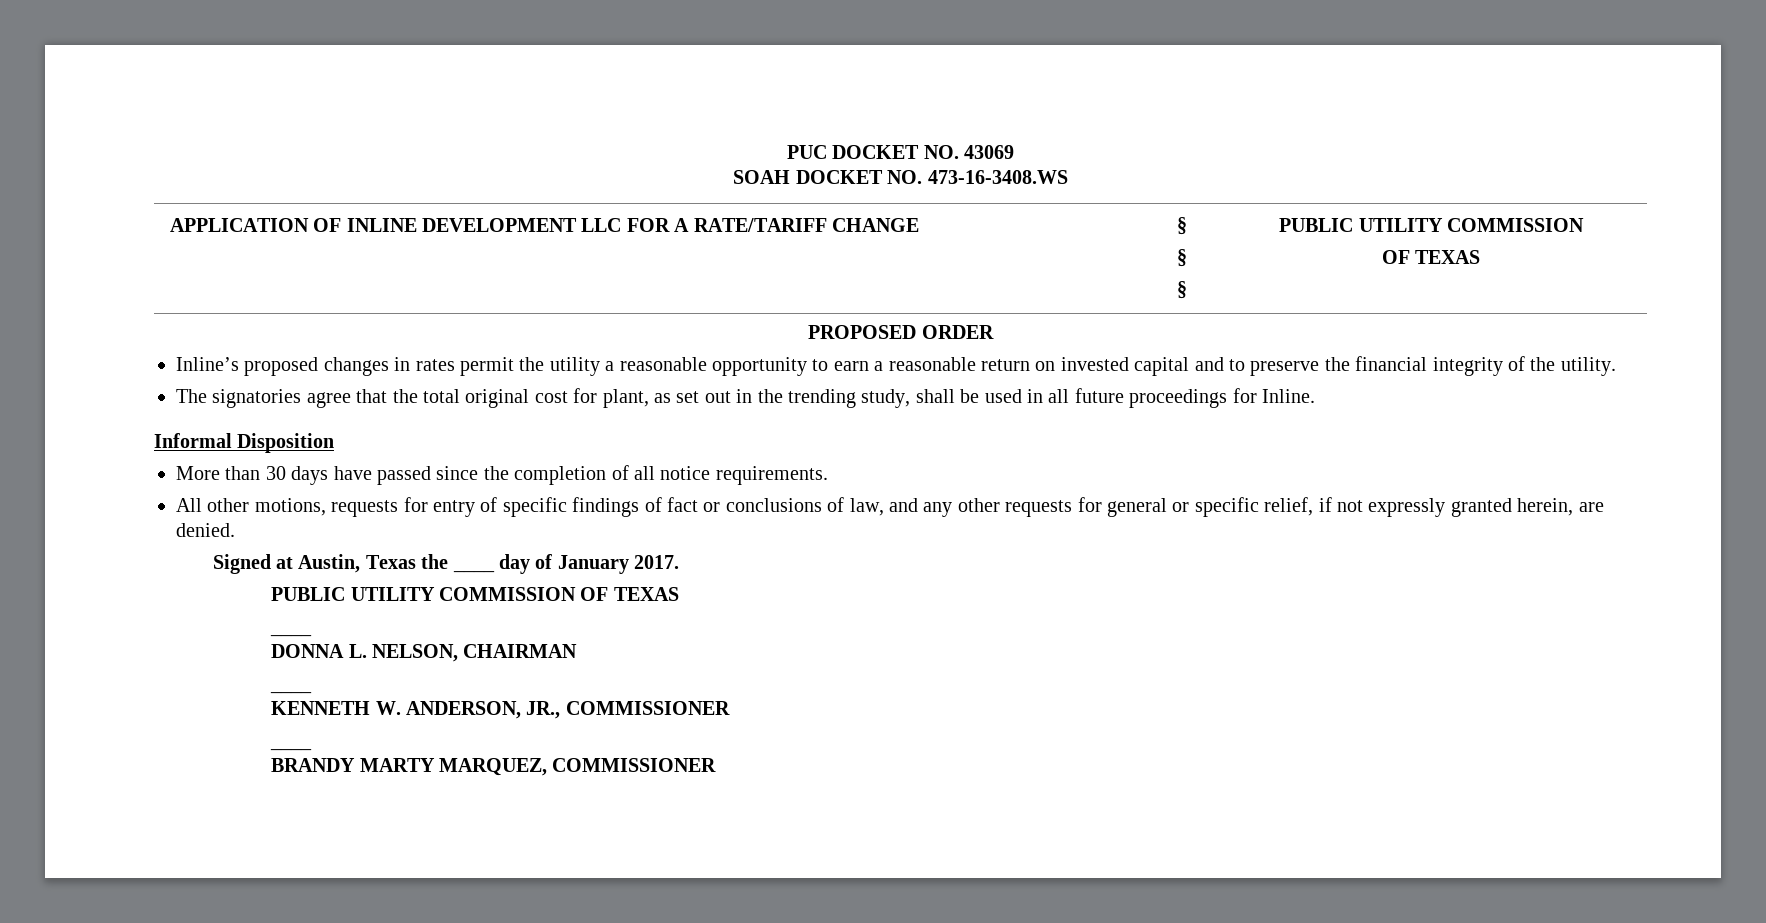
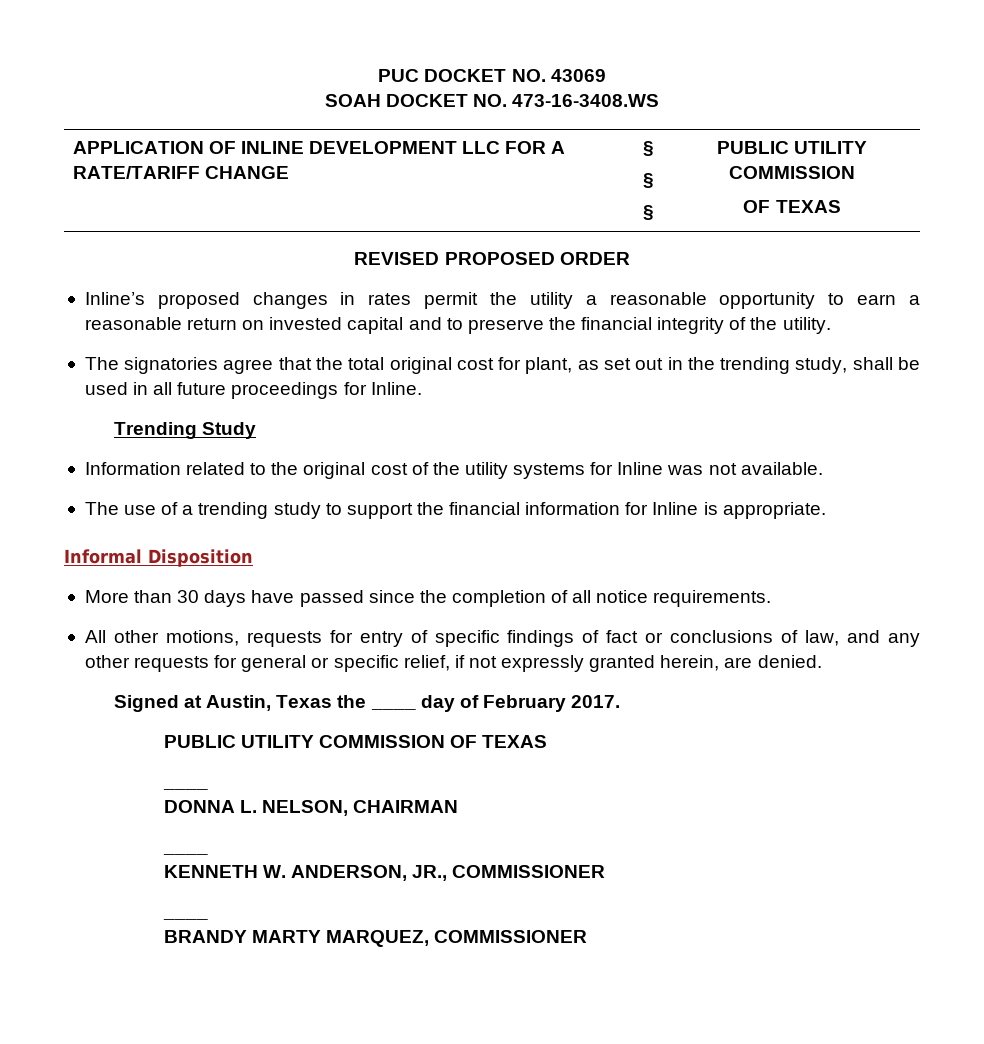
- PROPOSED ORDER
+ REVISED PROPOSED ORDER
+ Trending Study
+ Information related to the original cost of the utility systems for Inline was not available.
+ The use of a trending study to support the financial information for Inline is appropriate.
- Signed at Austin, Texas the ____ day of January 2017.
+ Signed at Austin, Texas the ____ day of February 2017.

